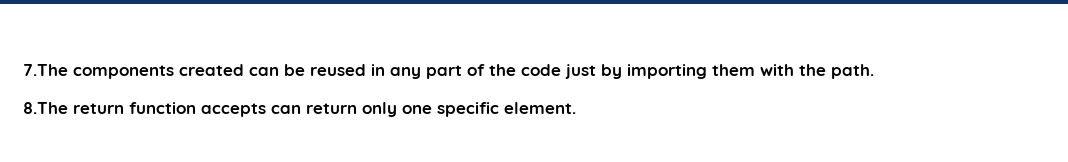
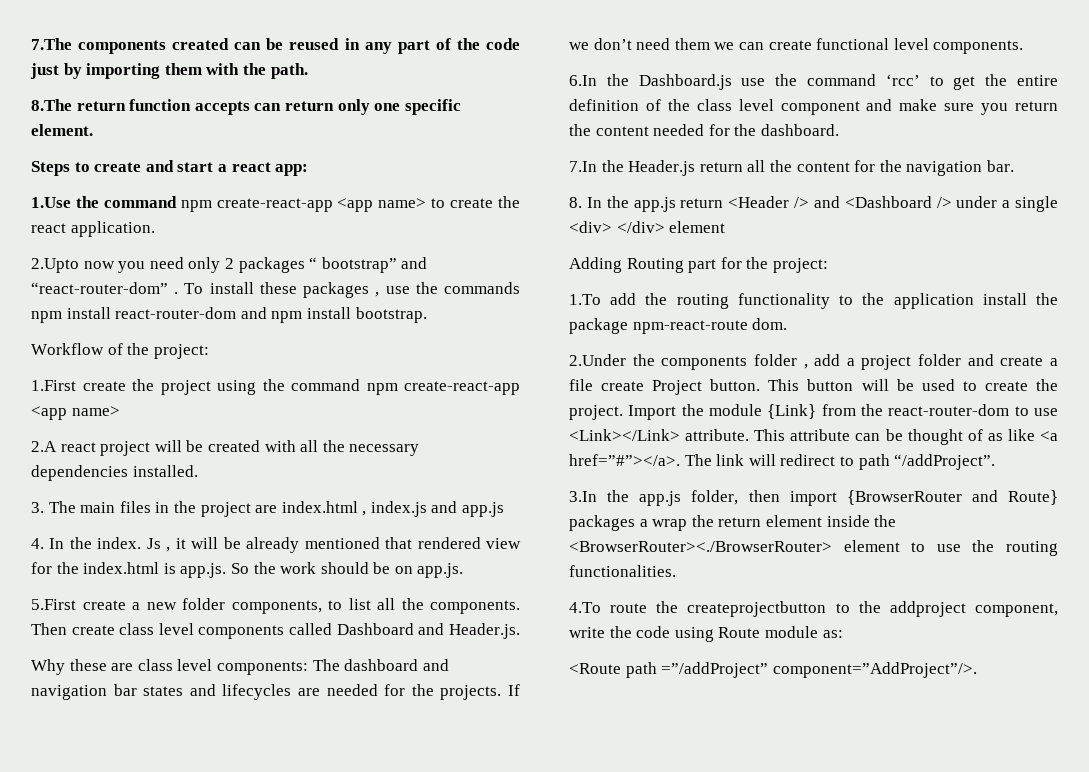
+ Steps to create and start a react app:
+ 1.Use the command npm create-react-app <app name> to create the react application.
+ 2.Upto now you need only 2 packages “ bootstrap” and “react-router-dom” . To install these packages , use the commands npm install react-router-dom and npm install bootstrap.
+ Workflow of the project:
+ 1.First create the project using the command npm create-react-app <app name>
+ 2.A react project will be created with all the necessary dependencies installed.
+ 3. The main files in the project are index.html , index.js and app.js
+ 4. In the index. Js , it will be already mentioned that rendered view for the index.html is app.js. So the work should be on app.js.
+ 5.First create a new folder components, to list all the components. Then create class level components called Dashboard and Header.js.
+ Why these are class level components: The dashboard and navigation bar states and lifecycles are needed for the projects. If we don’t need them we can create functional level components.
+ 6.In the Dashboard.js use the command ‘rcc’ to get the entire definition of the class level component and make sure you return the content needed for the dashboard.
+ 7.In the Header.js return all the content for the navigation bar.
+ 8. In the app.js return <Header /> and <Dashboard /> under a single <div> </div> element
+ Adding Routing part for the project:
+ 1.To add the routing functionality to the application install the package npm-react-route dom.
+ 2.Under the components folder , add a project folder and create a file create Project button. This button will be used to create the project. Import the module {Link} from the react-router-dom to use <Link></Link> attribute. This attribute can be thought of as like <a href=”#”></a>. The link will redirect to path “/addProject”.
+ 3.In the app.js folder, then import {BrowserRouter and Route} packages a wrap the return element inside the <BrowserRouter><./BrowserRouter> element to use the routing functionalities.
+ 4.To route the createprojectbutton to the addproject component, write the code using Route module as:
+ <Route path =”/addProject” component=”AddProject”/>.

